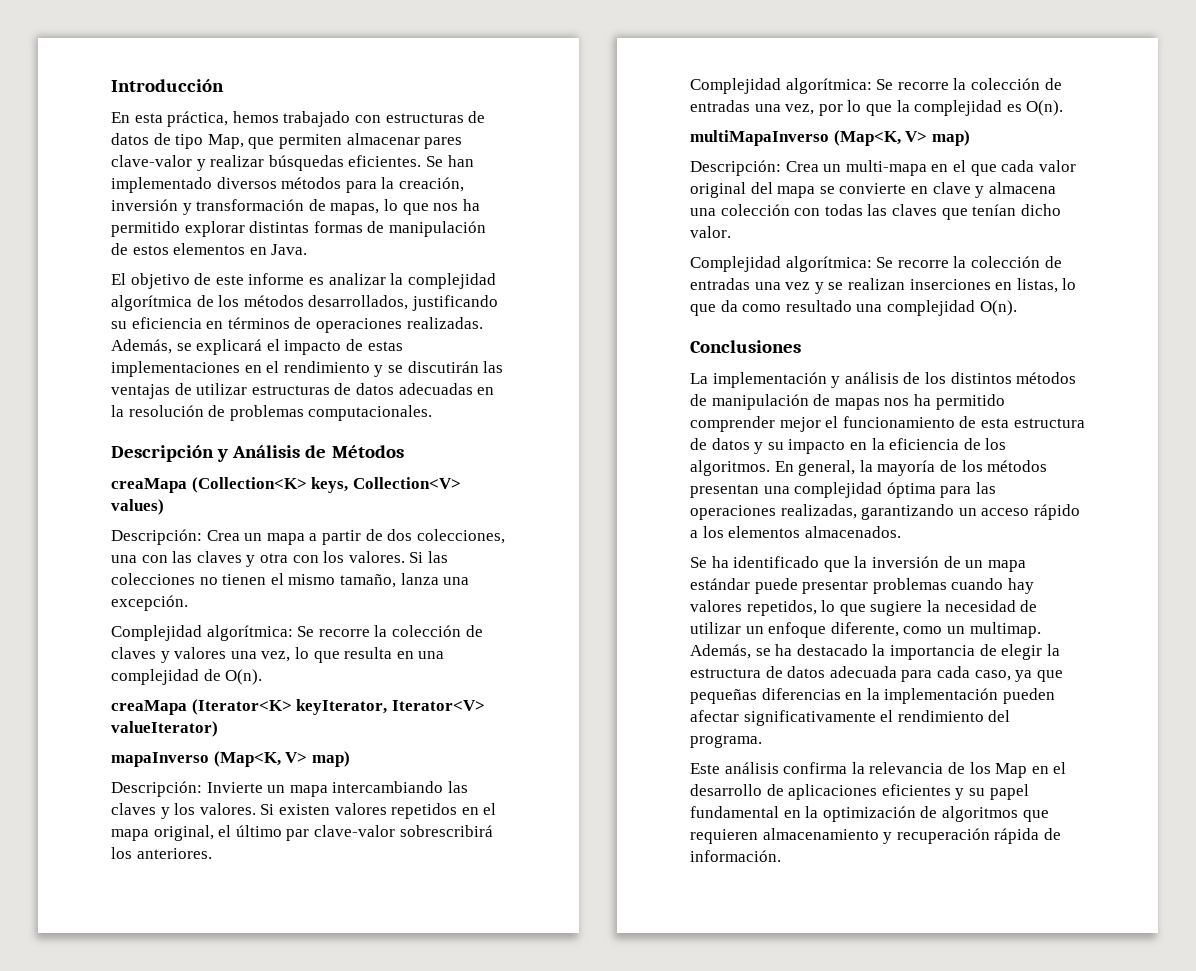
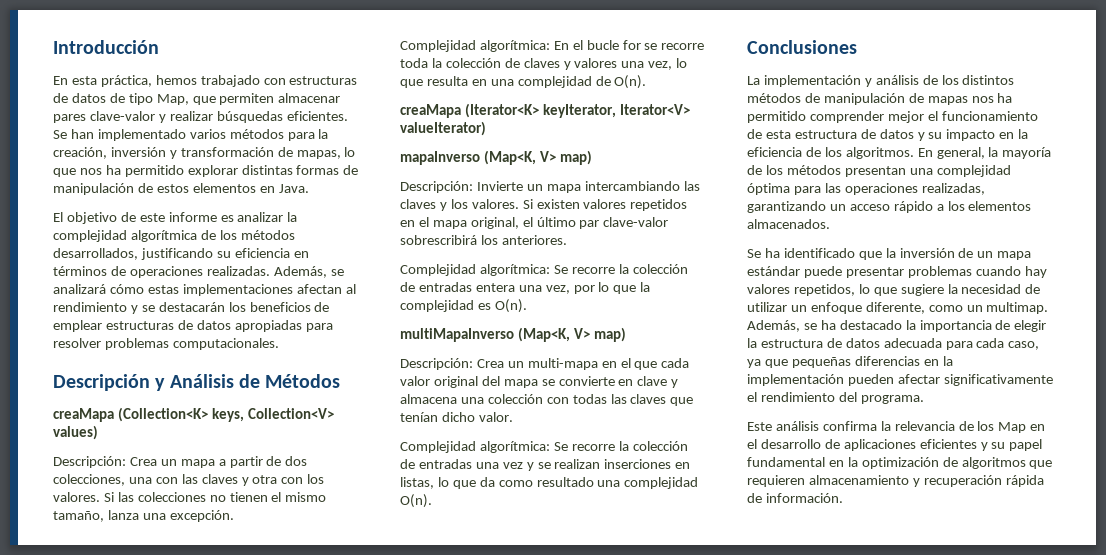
- Se han implementado diversos métodos para la creación, inversión y transformación de mapas, lo que nos ha permitido explorar distintas formas de manipulación de estos elementos en Java.
+ Se han implementado varios métodos para la creación, inversión y transformación de mapas, lo que nos ha permitido explorar distintas formas de manipulación de estos elementos en Java.
- Además, se explicará el impacto de estas implementaciones en el rendimiento y se discutirán las ventajas de utilizar estructuras de datos adecuadas en la resolución de problemas computacionales.
+ Además, se analizará cómo estas implementaciones afectan al rendimiento y se destacarán los beneficios de emplear estructuras de datos apropiadas para resolver problemas computacionales.
- Complejidad algorítmica: Se recorre la colección de claves y valores una vez, lo que resulta en una complejidad de O(n).
+ Complejidad algorítmica: En el bucle for se recorre toda la colección de claves y valores una vez, lo que resulta en una complejidad de O(n).
- Complejidad algorítmica: Se recorre la colección de entradas una vez, por lo que la complejidad es O(n).
+ Complejidad algorítmica: Se recorre la colección de entradas entera una vez, por lo que la complejidad es O(n).

